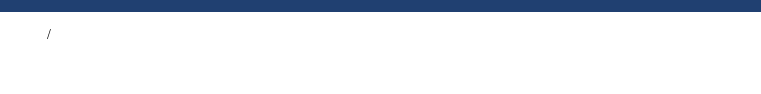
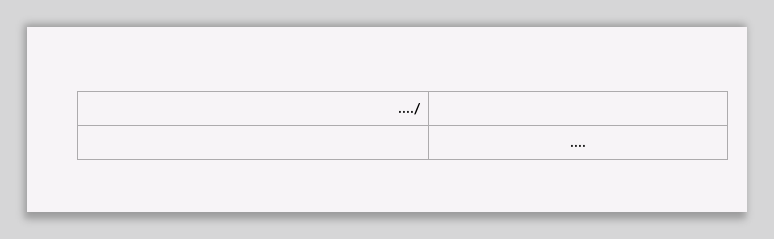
- /
+ ..../ |
+ | ....

